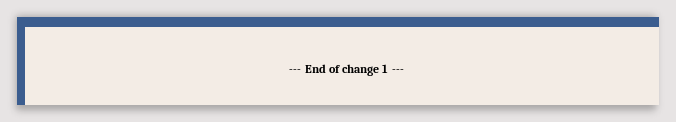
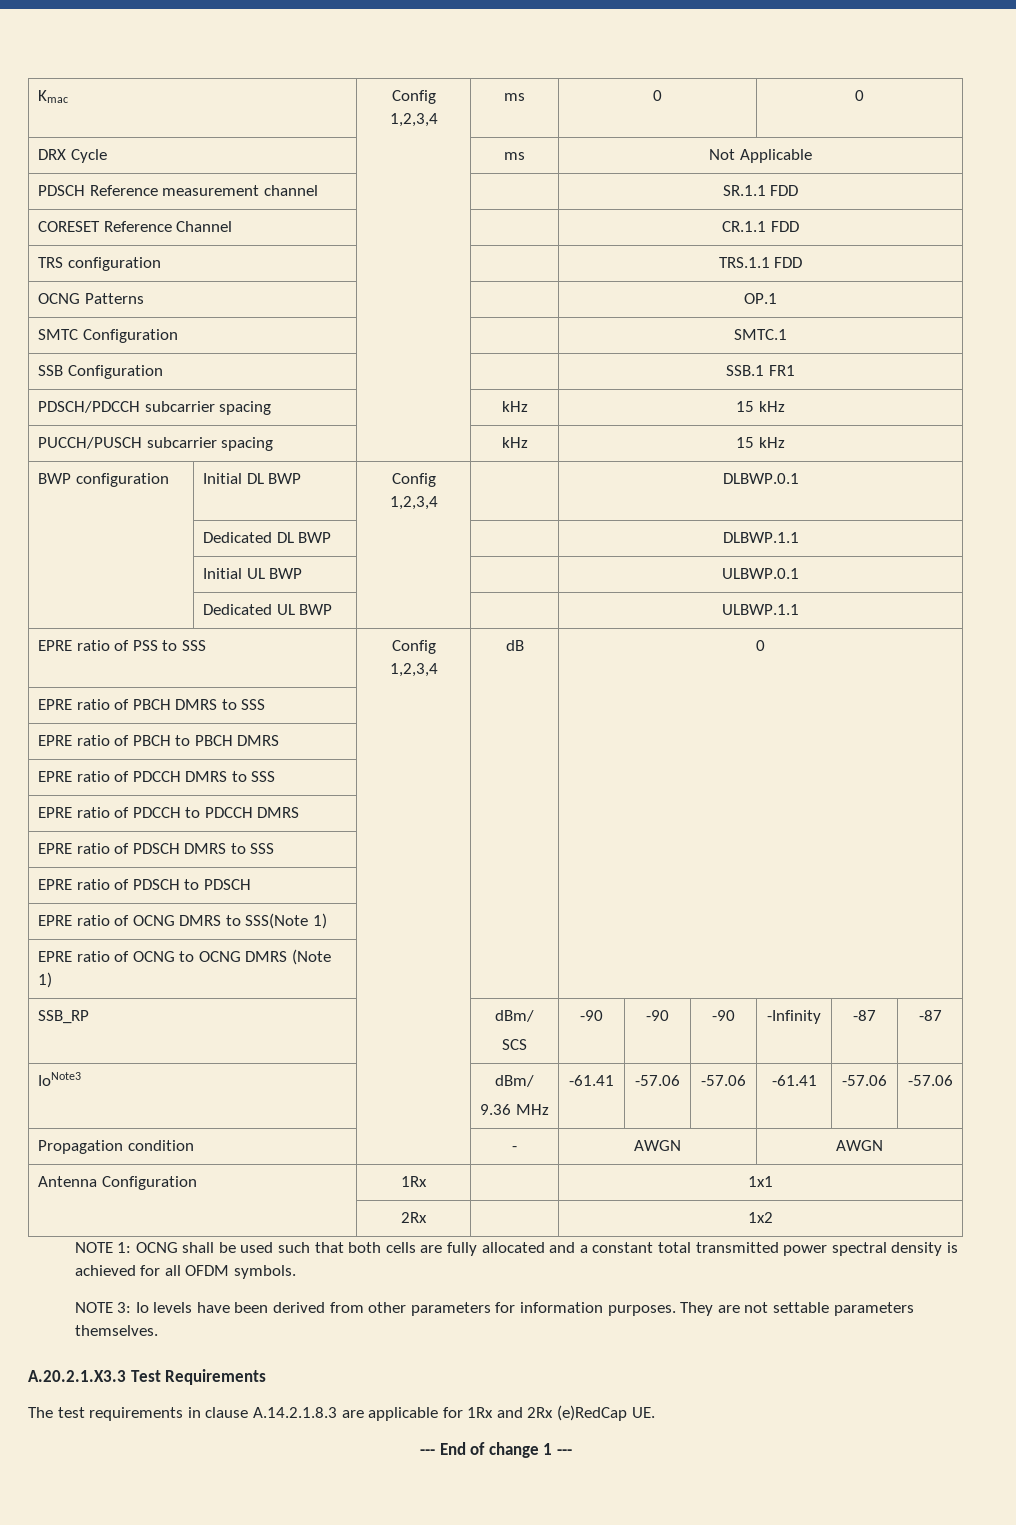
+ Kmac | Config 1,2,3,4 | ms | 0 | 0
+ DRX Cycle | | ms | Not Applicable
+ PDSCH Reference measurement channel | | | SR.1.1 FDD
+ CORESET Reference Channel | | | CR.1.1 FDD
+ TRS configuration | | | TRS.1.1 FDD
+ OCNG Patterns | | | OP.1
+ SMTC Configuration | | | SMTC.1
+ SSB Configuration | | | SSB.1 FR1
+ PDSCH/PDCCH subcarrier spacing | | kHz | 15 kHz
+ PUCCH/PUSCH subcarrier spacing | | kHz | 15 kHz
+ BWP configuration | Initial DL BWP | Config 1,2,3,4 | | DLBWP.0.1
+ | Dedicated DL BWP | | | DLBWP.1.1
+ | Initial UL BWP | | | ULBWP.0.1
+ | Dedicated UL BWP | | | ULBWP.1.1
+ EPRE ratio of PSS to SSS | Config 1,2,3,4 | dB | 0
+ EPRE ratio of PBCH DMRS to SSS | | |
+ EPRE ratio of PBCH to PBCH DMRS | | |
+ EPRE ratio of PDCCH DMRS to SSS | | |
+ EPRE ratio of PDCCH to PDCCH DMRS | | |
+ EPRE ratio of PDSCH DMRS to SSS | | |
+ EPRE ratio of PDSCH to PDSCH | | |
+ EPRE ratio of OCNG DMRS to SSS(Note 1) | | |
+ EPRE ratio of OCNG to OCNG DMRS (Note 1) | | |
+ SSB_RP | | dBm/
+ SCS | -90 | -90 | -90 | -Infinity | -87 | -87
+ IoNote3 | | dBm/
+ 9.36 MHz | -61.41 | -57.06 | -57.06 | -61.41 | -57.06 | -57.06
+ Propagation condition | | - | AWGN | AWGN
+ Antenna Configuration | 1Rx | | 1x1
+ | 2Rx | | 1x2
+ NOTE 1: OCNG shall be used such that both cells are fully allocated and a constant total transmitted power spectral density is achieved for all OFDM symbols.
+ NOTE 3: Io levels have been derived from other parameters for information purposes. They are not settable parameters themselves.
+ A.20.2.1.X3.3 Test Requirements
+ The test requirements in clause A.14.2.1.8.3 are applicable for 1Rx and 2Rx (e)RedCap UE.

